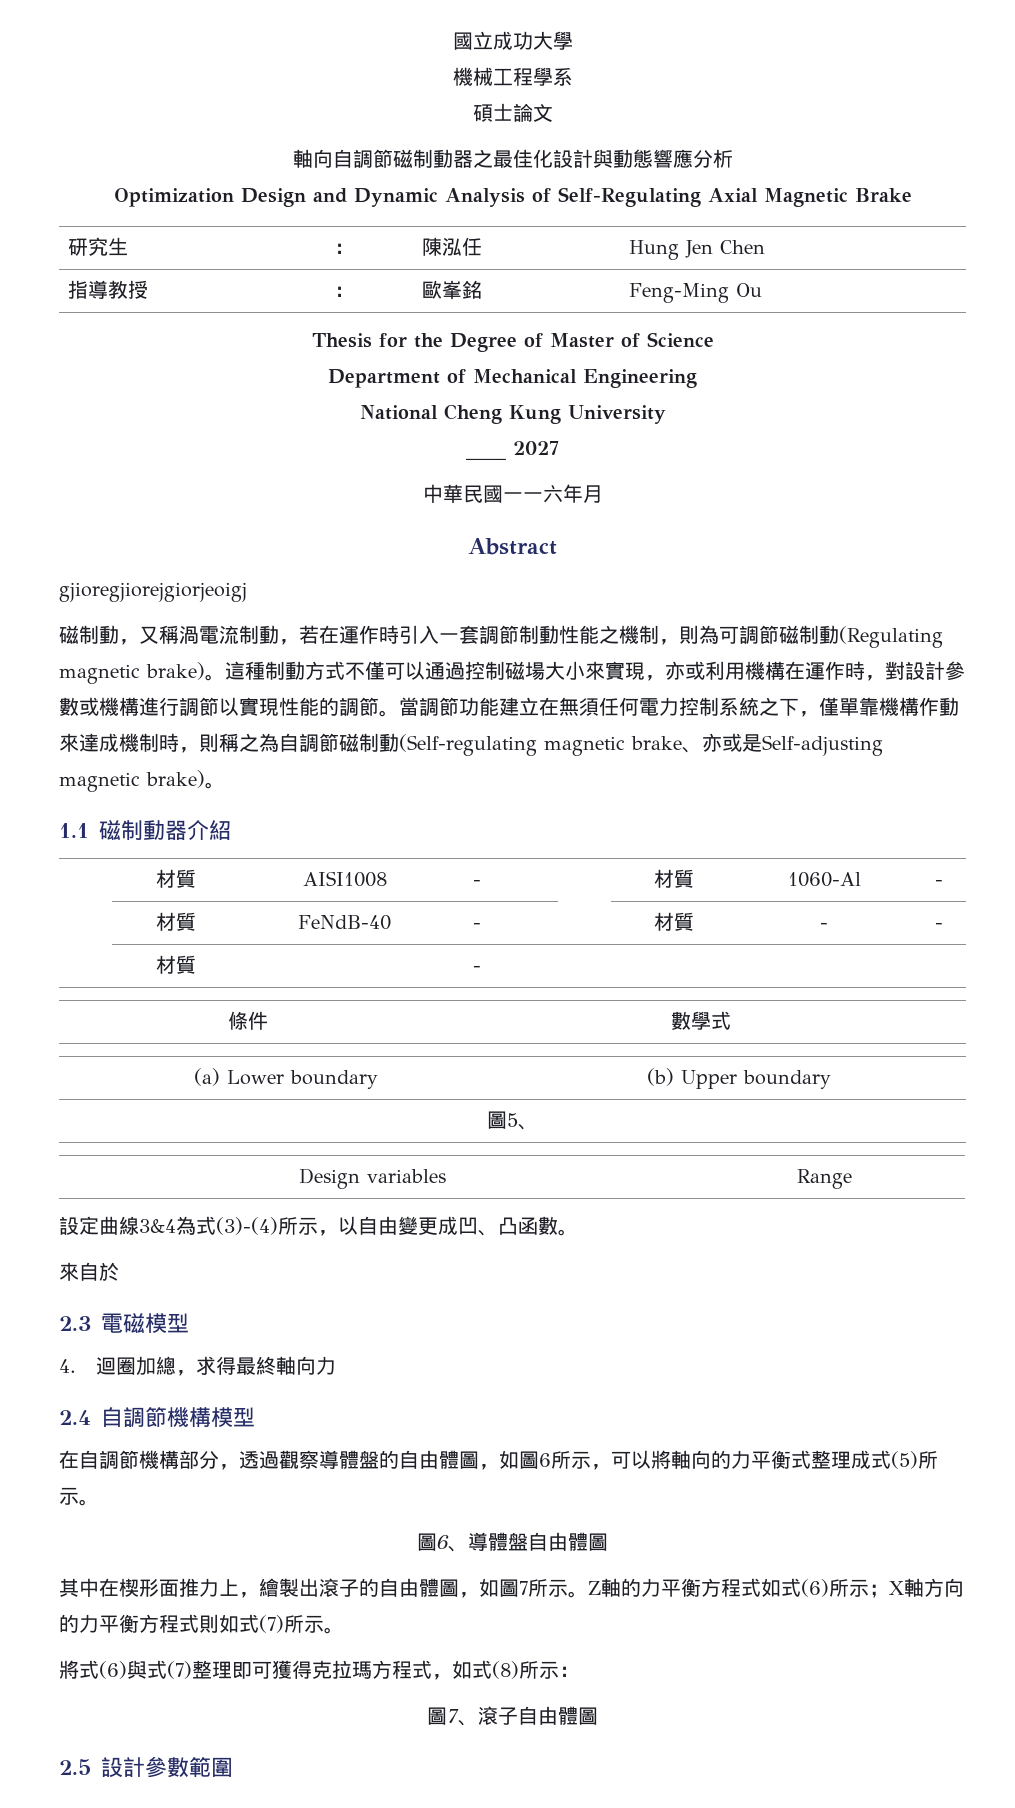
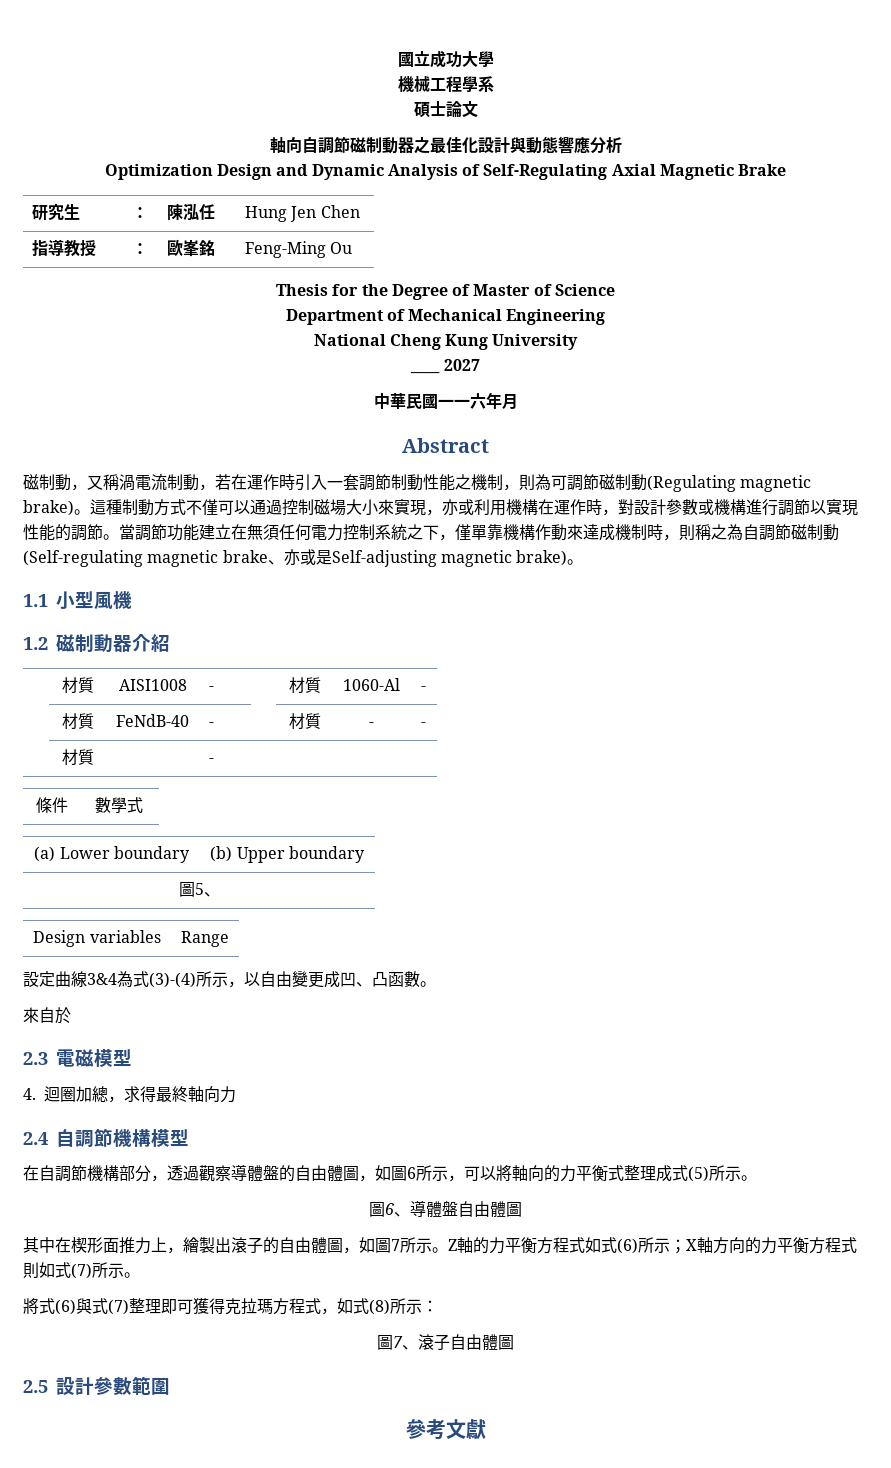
- gjioregjiorejgiorjeoigj
- 1.1磁制動器介紹
+ 1.1小型風機
+ 1.2磁制動器介紹
+ 參考文獻

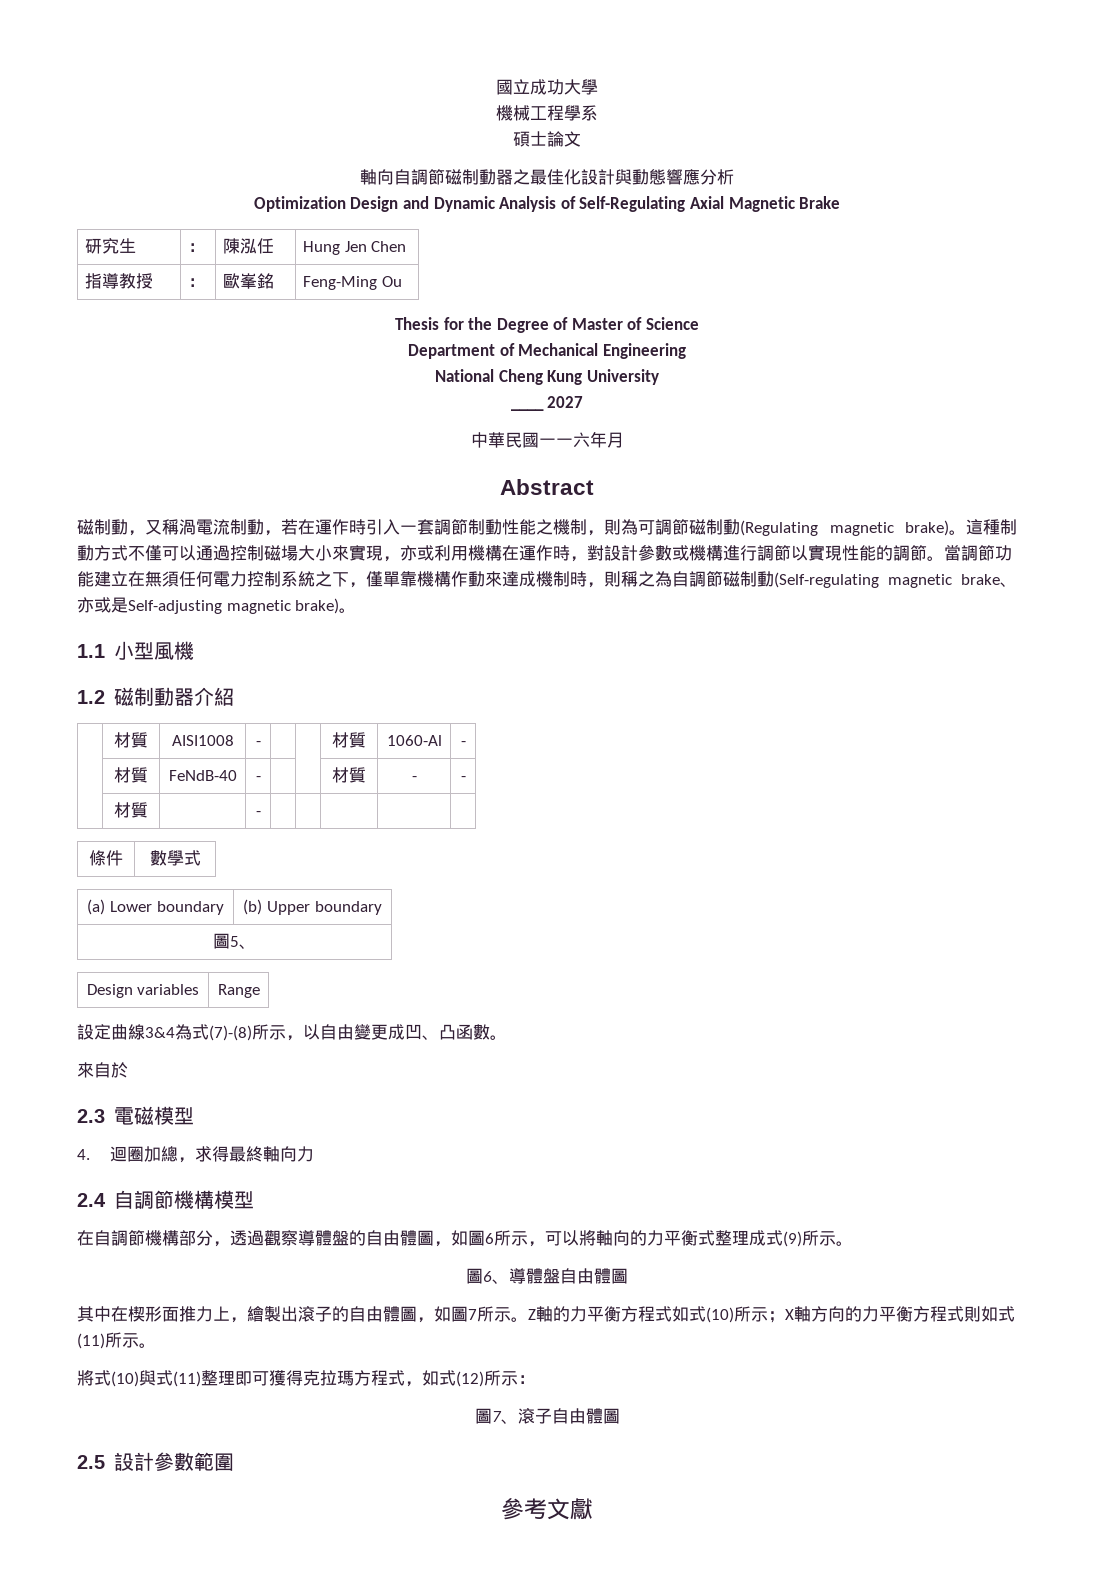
- 設定曲線3&4為式(3)-(4)所示，以自由變更成凹、凸函數。
+ 設定曲線3&4為式(7)-(8)所示，以自由變更成凹、凸函數。
- 在自調節機構部分，透過觀察導體盤的自由體圖，如圖6所示，可以將軸向的力平衡式整理成式(5)所示。
+ 在自調節機構部分，透過觀察導體盤的自由體圖，如圖6所示，可以將軸向的力平衡式整理成式(9)所示。
- Z軸的力平衡方程式如式(6)所示；X軸方向的力平衡方程式則如式(7)所示。
+ Z軸的力平衡方程式如式(10)所示；X軸方向的力平衡方程式則如式(11)所示。
- 將式(6)與式(7)整理即可獲得克拉瑪方程式，如式(8)所示：
+ 將式(10)與式(11)整理即可獲得克拉瑪方程式，如式(12)所示：

